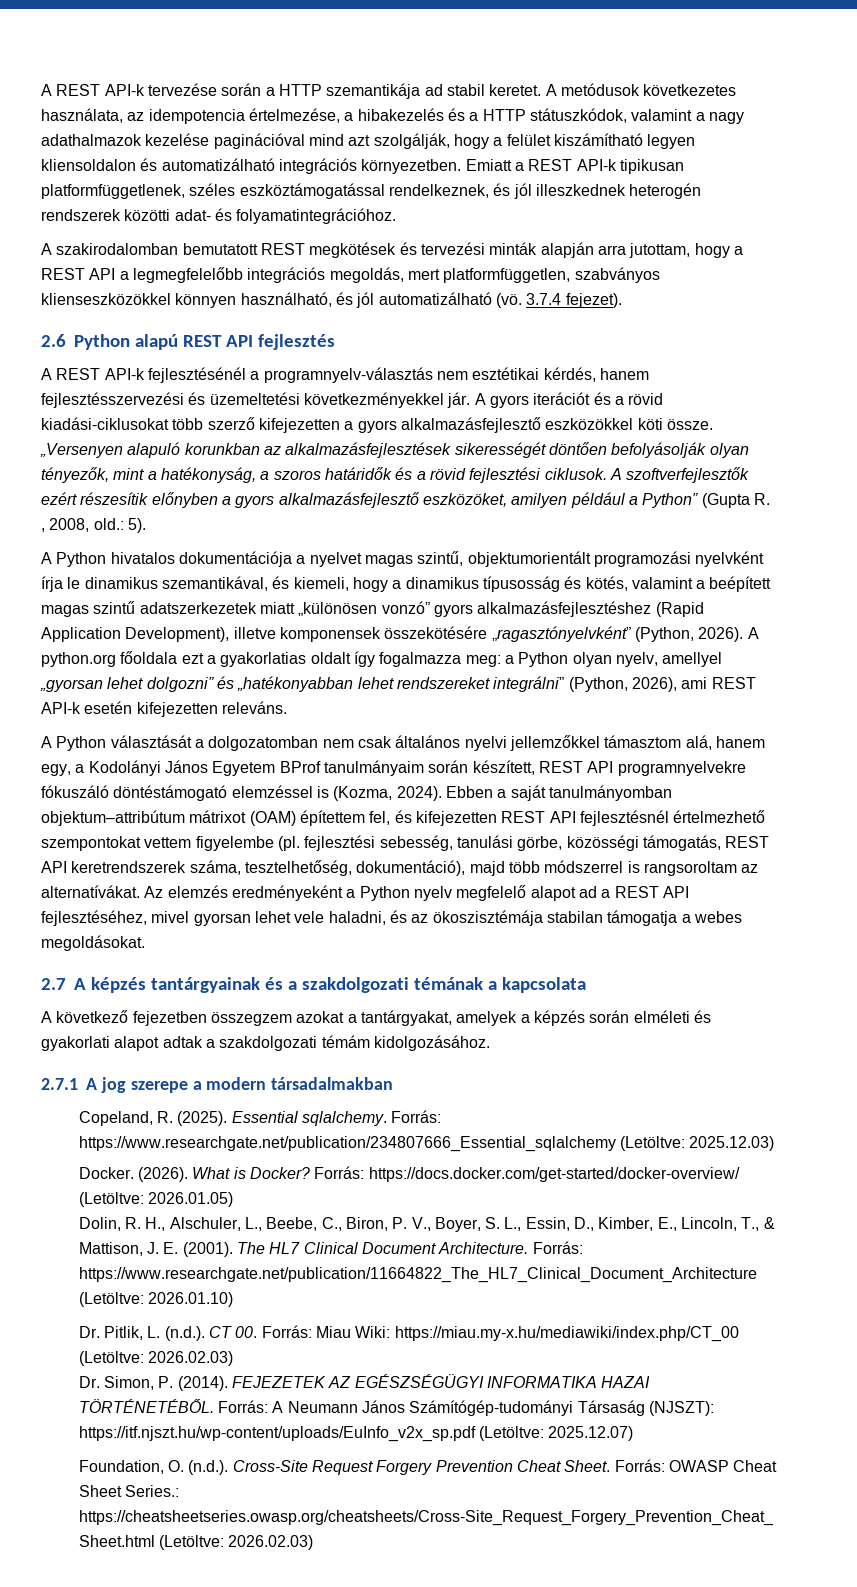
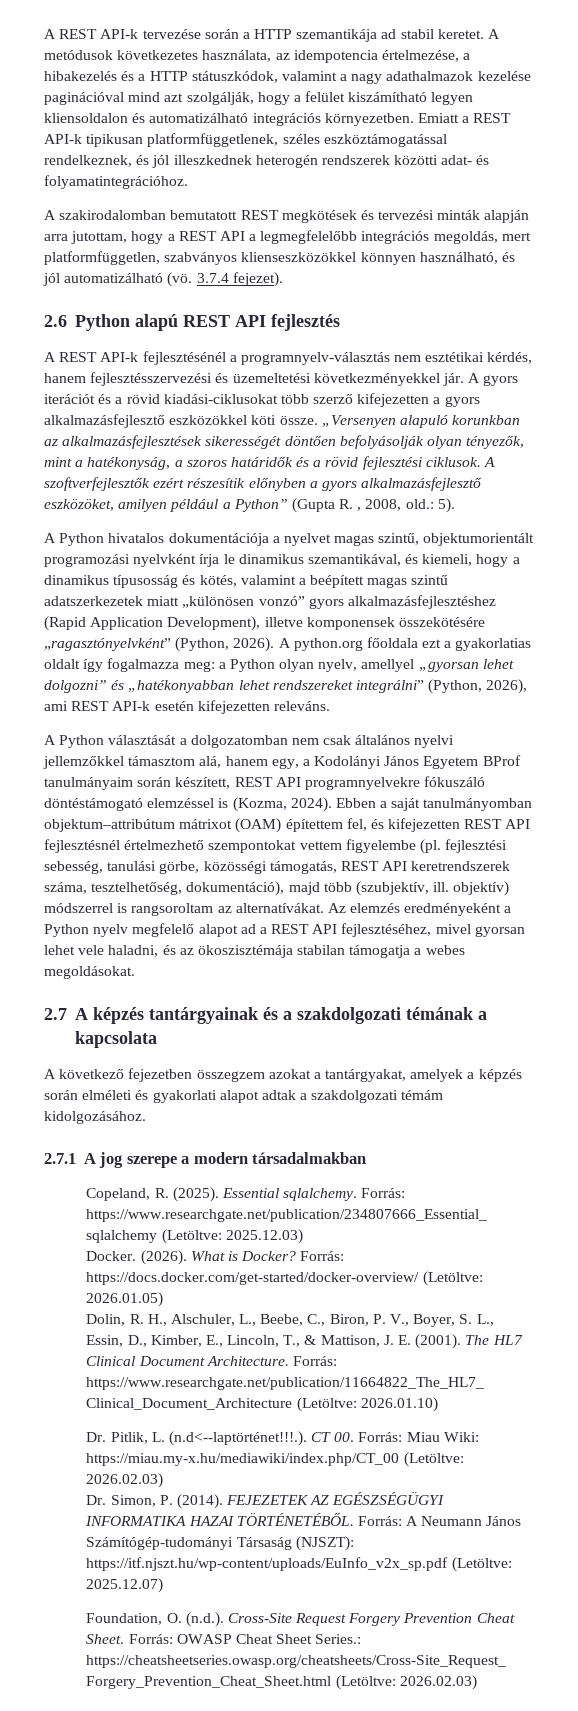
- Ebben a saját tanulmányomban objektum–attribútum mátrixot (OAM) építettem fel, és kifejezetten REST API fejlesztésnél értelmezhető szempontokat vettem figyelembe (pl. fejlesztési sebesség, tanulási görbe, közösségi támogatás, REST API keretrendszerek száma, tesztelhetőség, dokumentáció), majd több módszerrel is rangsoroltam az alternatívákat.
+ Ebben a saját tanulmányomban objektum–attribútum mátrixot (OAM) építettem fel, és kifejezetten REST API fejlesztésnél értelmezhető szempontokat vettem figyelembe (pl. fejlesztési sebesség, tanulási görbe, közösségi támogatás, REST API keretrendszerek száma, tesztelhetőség, dokumentáció), majd több (szubjektív, ill. objektív) módszerrel is rangsoroltam az alternatívákat.
- Dr. Pitlik, L. (n.d.). CT 00. Forrás: Miau Wiki: https://miau.my-x.hu/mediawiki/index.php/CT_00 (Letöltve: 2026.02.03)
+ Dr. Pitlik, L. (n.d<--laptörténet!!!.). CT 00. Forrás: Miau Wiki: https://miau.my-x.hu/mediawiki/index.php/CT_00 (Letöltve: 2026.02.03)

